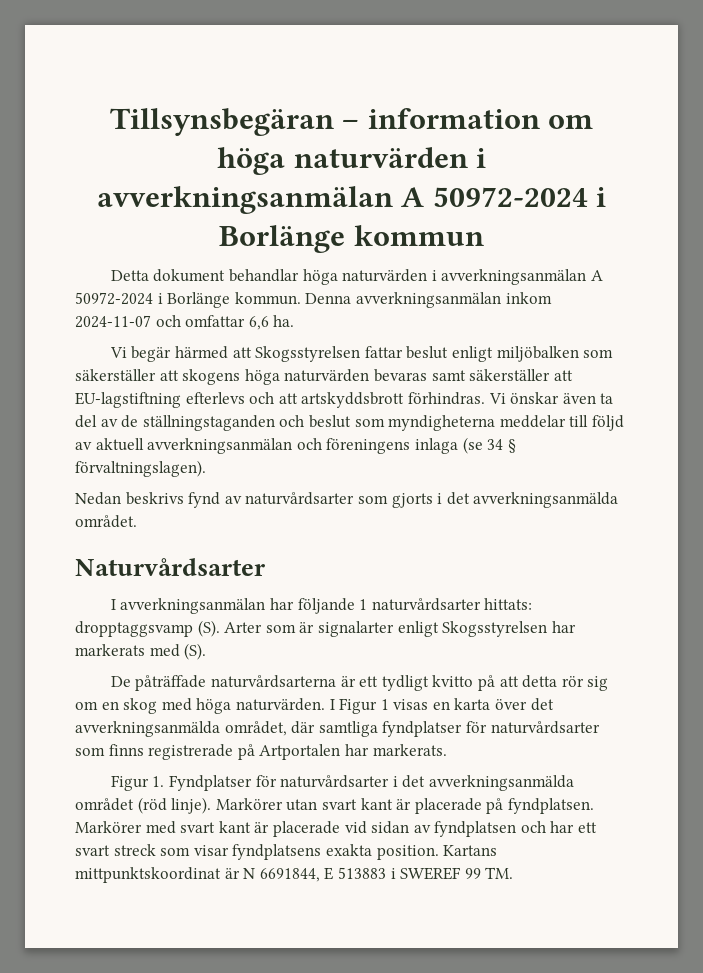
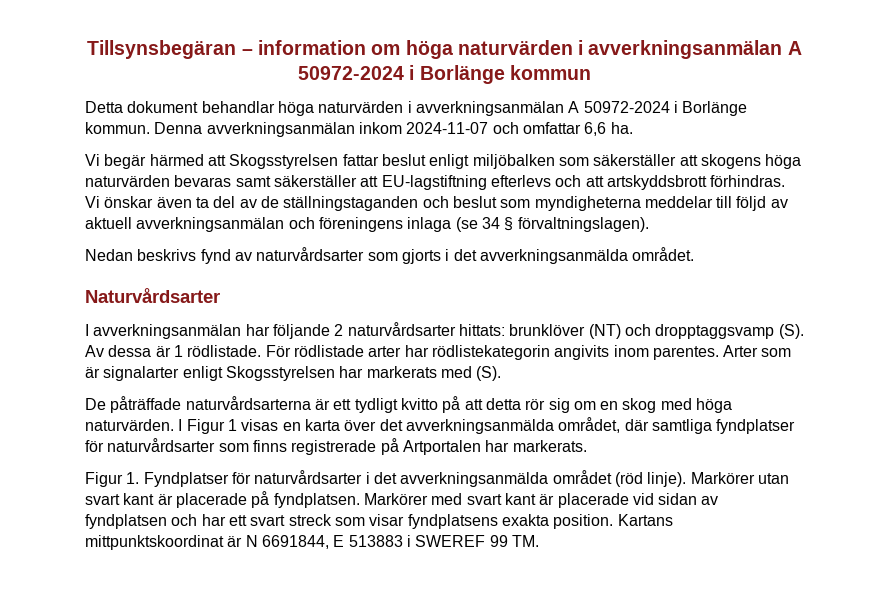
- I avverkningsanmälan har följande 1 naturvårdsarter hittats: dropptaggsvamp (S). Arter som är signalarter enligt Skogsstyrelsen har markerats med (S).
+ I avverkningsanmälan har följande 2 naturvårdsarter hittats: brunklöver (NT) och dropptaggsvamp (S). Av dessa är 1 rödlistade. För rödlistade arter har rödlistekategorin angivits inom parentes. Arter som är signalarter enligt Skogsstyrelsen har markerats med (S).

